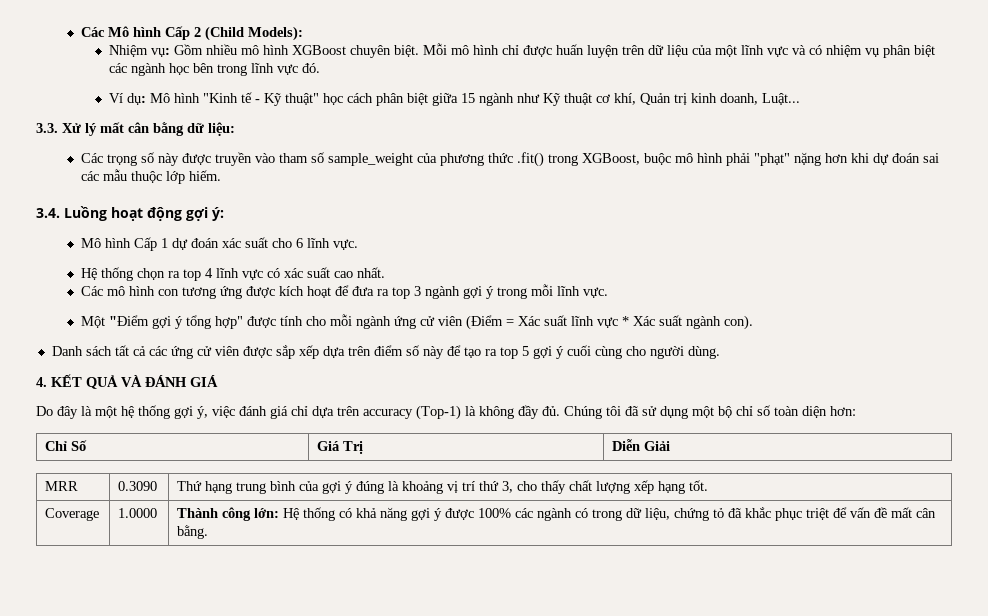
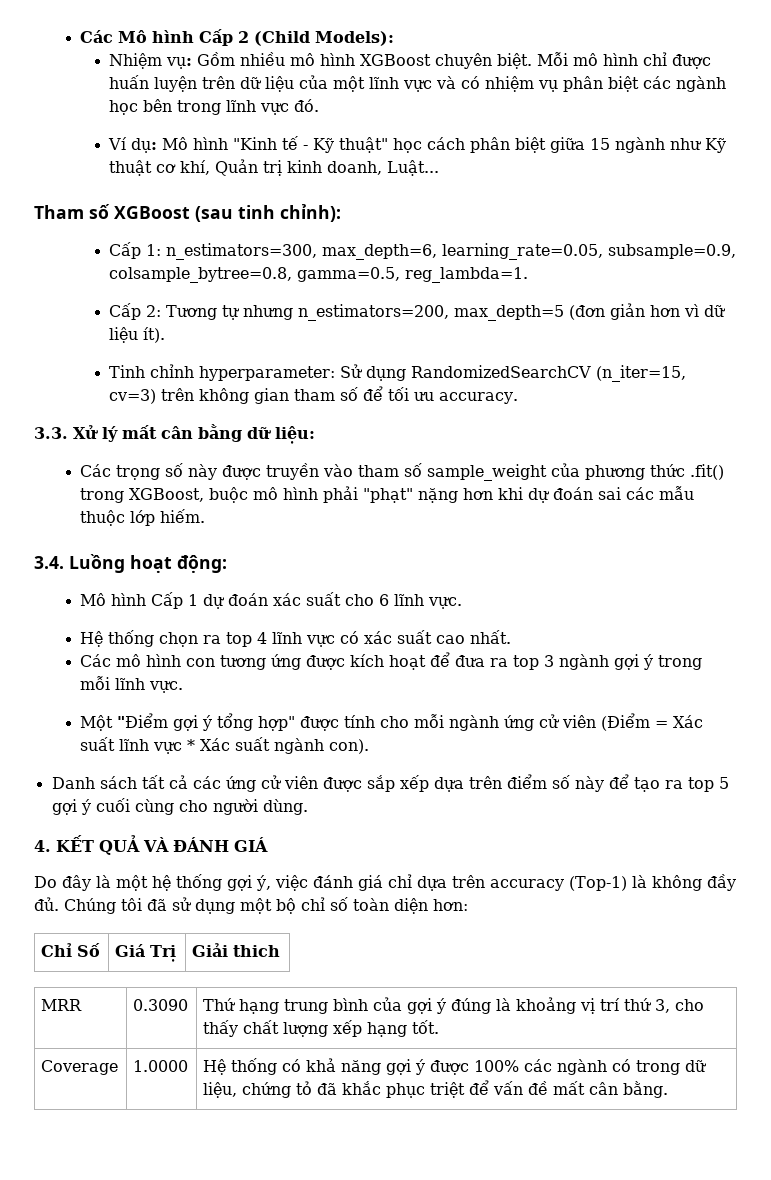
+ Tham số XGBoost (sau tinh chỉnh):
+ Cấp 1: n_estimators=300, max_depth=6, learning_rate=0.05, subsample=0.9, colsample_bytree=0.8, gamma=0.5, reg_lambda=1.
+ Cấp 2: Tương tự nhưng n_estimators=200, max_depth=5 (đơn giản hơn vì dữ liệu ít).
+ Tinh chỉnh hyperparameter: Sử dụng RandomizedSearchCV (n_iter=15, cv=3) trên không gian tham số để tối ưu accuracy.
- 3.4. Luồng hoạt động gợi ý:
+ 3.4. Luồng hoạt động:
- Chỉ Số | Giá Trị | Diễn Giải
+ Chỉ Số | Giá Trị | Giải thich
- Coverage | 1.0000 | Thành công lớn: Hệ thống có khả năng gợi ý được 100% các ngành có trong dữ liệu, chứng tỏ đã khắc phục triệt để vấn đề mất cân bằng.
+ Coverage | 1.0000 | Hệ thống có khả năng gợi ý được 100% các ngành có trong dữ liệu, chứng tỏ đã khắc phục triệt để vấn đề mất cân bằng.

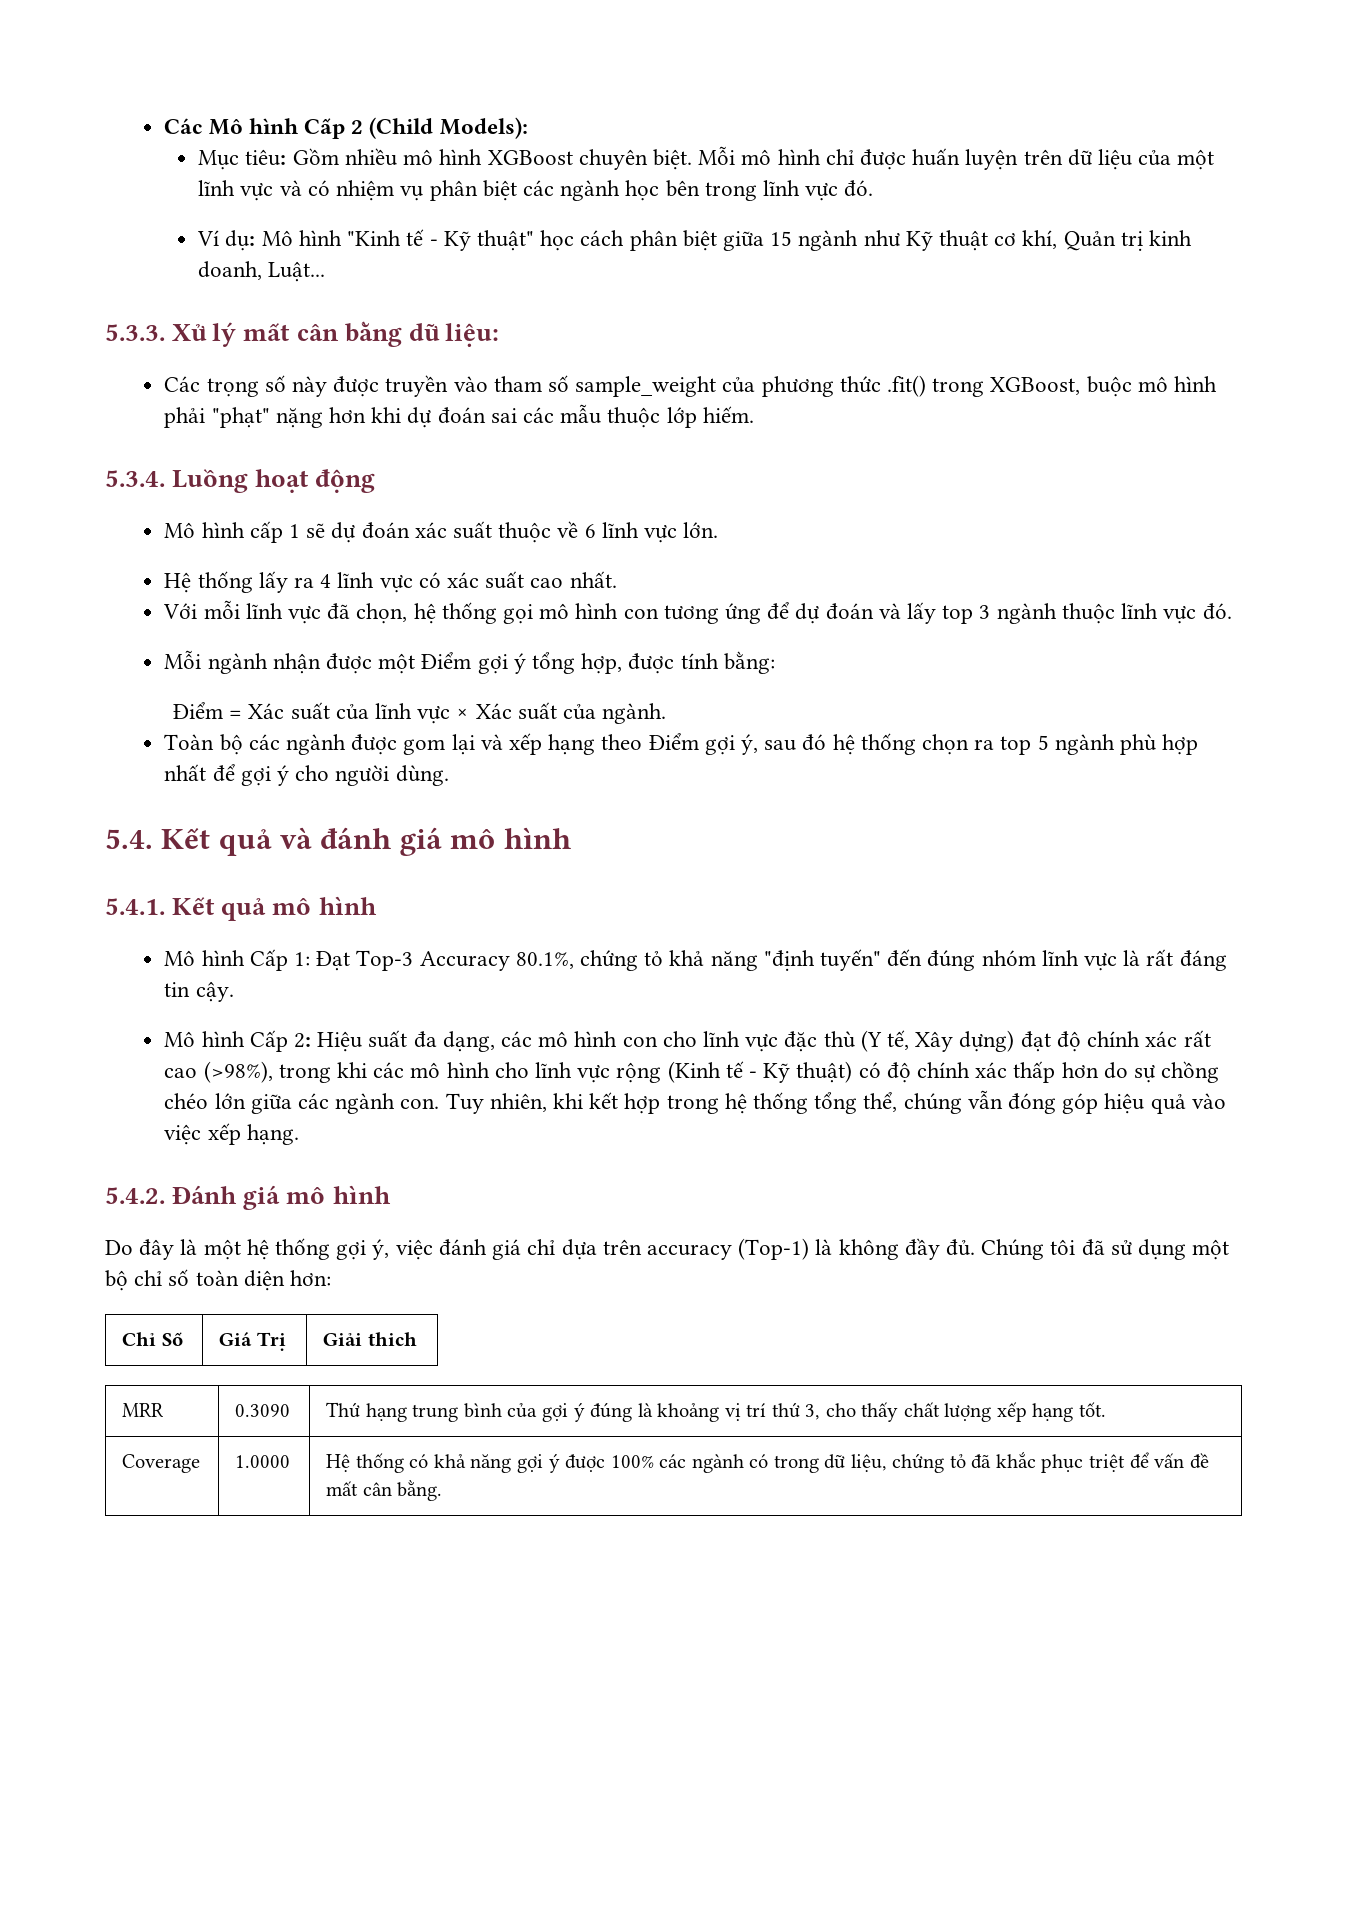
- Nhiệm vụ: Gồm nhiều mô hình XGBoost chuyên biệt.
+ Mục tiêu: Gồm nhiều mô hình XGBoost chuyên biệt.
- Tham số XGBoost (sau tinh chỉnh):
- Cấp 1: n_estimators=300, max_depth=6, learning_rate=0.05, subsample=0.9, colsample_bytree=0.8, gamma=0.5, reg_lambda=1.
- Cấp 2: Tương tự nhưng n_estimators=200, max_depth=5 (đơn giản hơn vì dữ liệu ít).
- Tinh chỉnh hyperparameter: Sử dụng RandomizedSearchCV (n_iter=15, cv=3) trên không gian tham số để tối ưu accuracy.
- 3.3. Xử lý mất cân bằng dữ liệu:
+ 5.3.3. Xử lý mất cân bằng dữ liệu:
- 3.4. Luồng hoạt động:
- Mô hình Cấp 1 dự đoán xác suất cho 6 lĩnh vực.
- Hệ thống chọn ra top 4 lĩnh vực có xác suất cao nhất.
+ 5.3.4. Luồng hoạt động
+ Mô hình cấp 1 sẽ dự đoán xác suất thuộc về 6 lĩnh vực lớn.
+ Hệ thống lấy ra 4 lĩnh vực có xác suất cao nhất.
- Các mô hình con tương ứng được kích hoạt để đưa ra top 3 ngành gợi ý trong mỗi lĩnh vực.
- Một "Điểm gợi ý tổng hợp" được tính cho mỗi ngành ứng cử viên (Điểm = Xác suất lĩnh vực * Xác suất ngành con).
- Danh sách tất cả các ứng cử viên được sắp xếp dựa trên điểm số này để tạo ra top 5 gợi ý cuối cùng cho người dùng.
- 4. KẾT QUẢ VÀ ĐÁNH GIÁ
+ Với mỗi lĩnh vực đã chọn, hệ thống gọi mô hình con tương ứng để dự đoán và lấy top 3 ngành thuộc lĩnh vực đó.
+ Mỗi ngành nhận được một Điểm gợi ý tổng hợp, được tính bằng:
+ Điểm = Xác suất của lĩnh vực × Xác suất của ngành.
+ Toàn bộ các ngành được gom lại và xếp hạng theo Điểm gợi ý, sau đó hệ thống chọn ra top 5 ngành phù hợp nhất để gợi ý cho người dùng.
+ 5.4. Kết quả và đánh giá mô hình
+ 5.4.1. Kết quả mô hình
+ Mô hình Cấp 1: Đạt Top-3 Accuracy 80.1%, chứng tỏ khả năng "định tuyến" đến đúng nhóm lĩnh vực là rất đáng tin cậy.
+ Mô hình Cấp 2: Hiệu suất đa dạng, các mô hình con cho lĩnh vực đặc thù (Y tế, Xây dựng) đạt độ chính xác rất cao (>98%), trong khi các mô hình cho lĩnh vực rộng (Kinh tế - Kỹ thuật) có độ chính xác thấp hơn do sự chồng chéo lớn giữa các ngành con. Tuy nhiên, khi kết hợp trong hệ thống tổng thể, chúng vẫn đóng góp hiệu quả vào việc xếp hạng.
+ 5.4.2. Đánh giá mô hình

